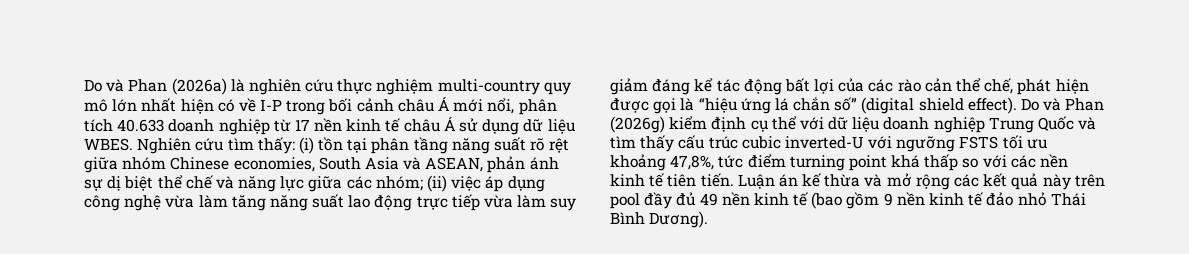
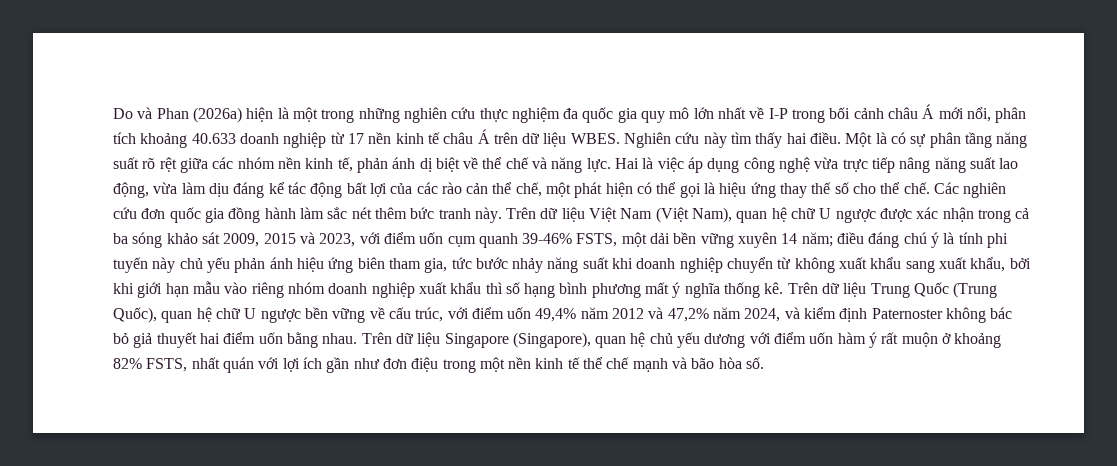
- Do và Phan (2026a) là nghiên cứu thực nghiệm multi-country quy mô lớn nhất hiện có về I-P trong bối cảnh châu Á mới nổi, phân tích 40.633 doanh nghiệp từ 17 nền kinh tế châu Á sử dụng dữ liệu WBES.
+ Do và Phan (2026a) hiện là một trong những nghiên cứu thực nghiệm đa quốc gia quy mô lớn nhất về I-P trong bối cảnh châu Á mới nổi, phân tích khoảng 40.633 doanh nghiệp từ 17 nền kinh tế châu Á trên dữ liệu WBES.
- Nghiên cứu tìm thấy: (i) tồn tại phân tầng năng suất rõ rệt giữa nhóm Chinese economies, South Asia và ASEAN, phản ánh sự dị biệt thể chế và năng lực giữa các nhóm; (ii) việc áp dụng công nghệ vừa làm tăng năng suất lao động trực tiếp vừa làm suy giảm đáng kể tác động bất lợi của các rào cản thể chế, phát hiện được gọi là “hiệu ứng lá chắn số” (digital shield effect). Do và Phan (2026g) kiểm định cụ thể với dữ liệu doanh nghiệp Trung Quốc và tìm thấy cấu trúc cubic inverted-U với ngưỡng FSTS tối ưu khoảng 47,8%, tức điểm turning point khá thấp so với các nền kinh tế tiên tiến. Luận án kế thừa và mở rộng các kết quả này trên pool đầy đủ 49 nền kinh tế (bao gồm 9 nền kinh tế đảo nhỏ Thái Bình Dương).
+ Nghiên cứu này tìm thấy hai điều. Một là có sự phân tầng năng suất rõ rệt giữa các nhóm nền kinh tế, phản ánh dị biệt về thể chế và năng lực. Hai là việc áp dụng công nghệ vừa trực tiếp nâng năng suất lao động, vừa làm dịu đáng kể tác động bất lợi của các rào cản thể chế, một phát hiện có thể gọi là hiệu ứng thay thế số cho thể chế. Các nghiên cứu đơn quốc gia đồng hành làm sắc nét thêm bức tranh này. Trên dữ liệu Việt Nam (Việt Nam), quan hệ chữ U ngược được xác nhận trong cả ba sóng khảo sát 2009, 2015 và 2023, với điểm uốn cụm quanh 39-46% FSTS, một dải bền vững xuyên 14 năm; điều đáng chú ý là tính phi tuyến này chủ yếu phản ánh hiệu ứng biên tham gia, tức bước nhảy năng suất khi doanh nghiệp chuyển từ không xuất khẩu sang xuất khẩu, bởi khi giới hạn mẫu vào riêng nhóm doanh nghiệp xuất khẩu thì số hạng bình phương mất ý nghĩa thống kê. Trên dữ liệu Trung Quốc (Trung Quốc), quan hệ chữ U ngược bền vững về cấu trúc, với điểm uốn 49,4% năm 2012 và 47,2% năm 2024, và kiểm định Paternoster không bác bỏ giả thuyết hai điểm uốn bằng nhau. Trên dữ liệu Singapore (Singapore), quan hệ chủ yếu dương với điểm uốn hàm ý rất muộn ở khoảng 82% FSTS, nhất quán với lợi ích gần như đơn điệu trong một nền kinh tế thể chế mạnh và bão hòa số.

